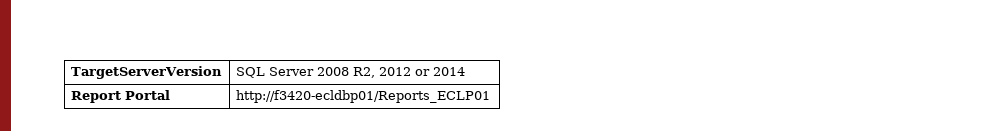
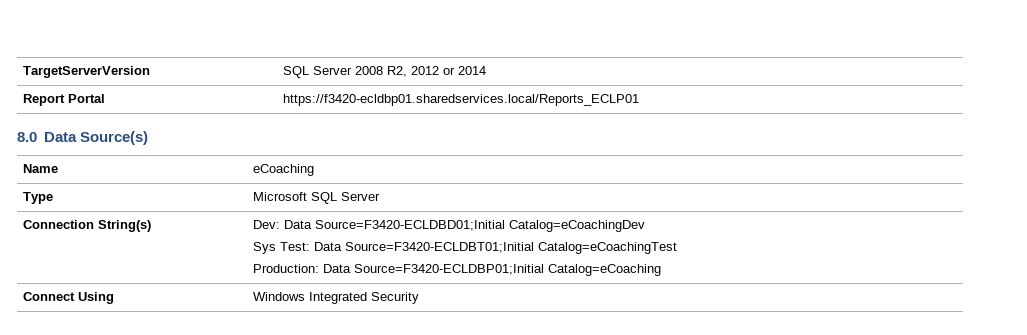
- Report Portal | http://f3420-ecldbp01/Reports_ECLP01
+ Report Portal | https://f3420-ecldbp01.sharedservices.local/Reports_ECLP01
+ 8.0 Data Source(s)
+ Name | eCoaching
+ Type | Microsoft SQL Server
+ Connection String(s) | Dev: Data Source=F3420-ECLDBD01;Initial Catalog=eCoachingDev
+ Sys Test: Data Source=F3420-ECLDBT01;Initial Catalog=eCoachingTest
+ Production: Data Source=F3420-ECLDBP01;Initial Catalog=eCoaching
+ Connect Using | Windows Integrated Security

